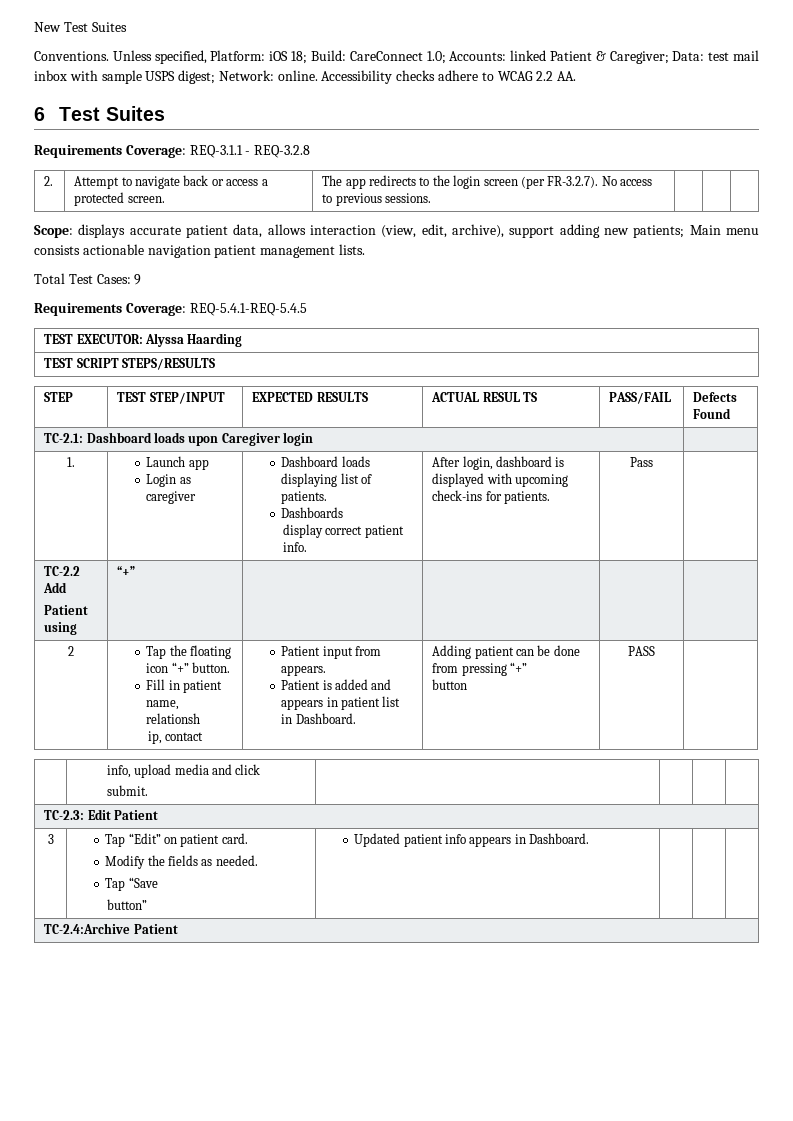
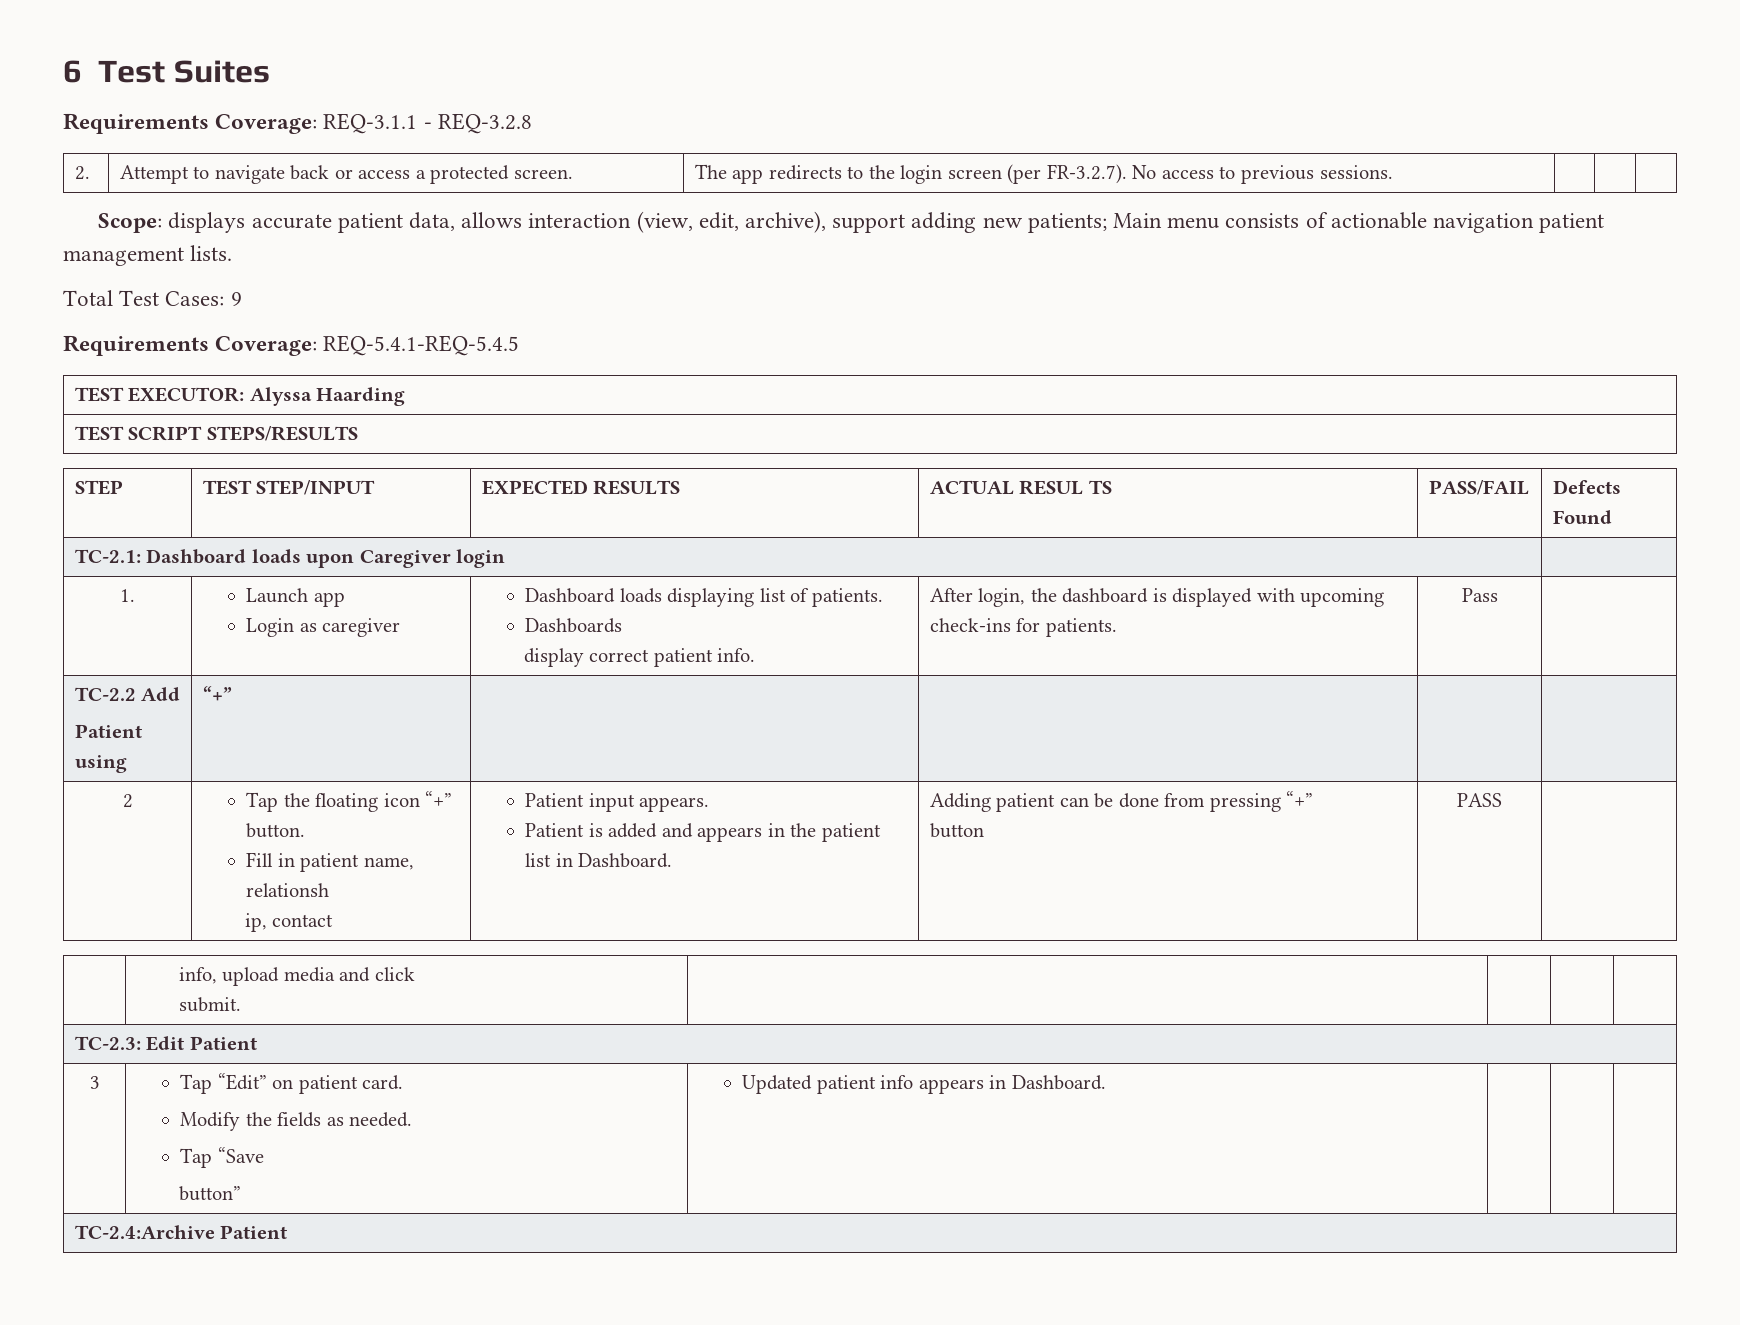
- New Test Suites
- Conventions. Unless specified, Platform: iOS 18; Build: CareConnect 1.0; Accounts: linked Patient & Caregiver; Data: test mail inbox with sample USPS digest; Network: online. Accessibility checks adhere to WCAG 2.2 AA.
- Scope: displays accurate patient data, allows interaction (view, edit, archive), support adding new patients; Main menu consists actionable navigation patient management lists.
+ Scope: displays accurate patient data, allows interaction (view, edit, archive), support adding new patients; Main menu consists of actionable navigation patient management lists.
  1. | Launch app
  Login as caregiver | Dashboard loads displaying list of patients.
  Dashboards
- display correct patient info. | After login, dashboard is displayed with upcoming check-ins for patients. | Pass |
+ display correct patient info. | After login, the dashboard is displayed with upcoming check-ins for patients. | Pass |
  2 | Tap the floating icon “+” button.
  Fill in patient name, relationsh
- ip, contact | Patient input from appears.
- Patient is added and appears in patient list in Dashboard. | Adding patient can be done from pressing “+”
+ ip, contact | Patient input appears.
+ Patient is added and appears in the patient list in Dashboard. | Adding patient can be done from pressing “+”

